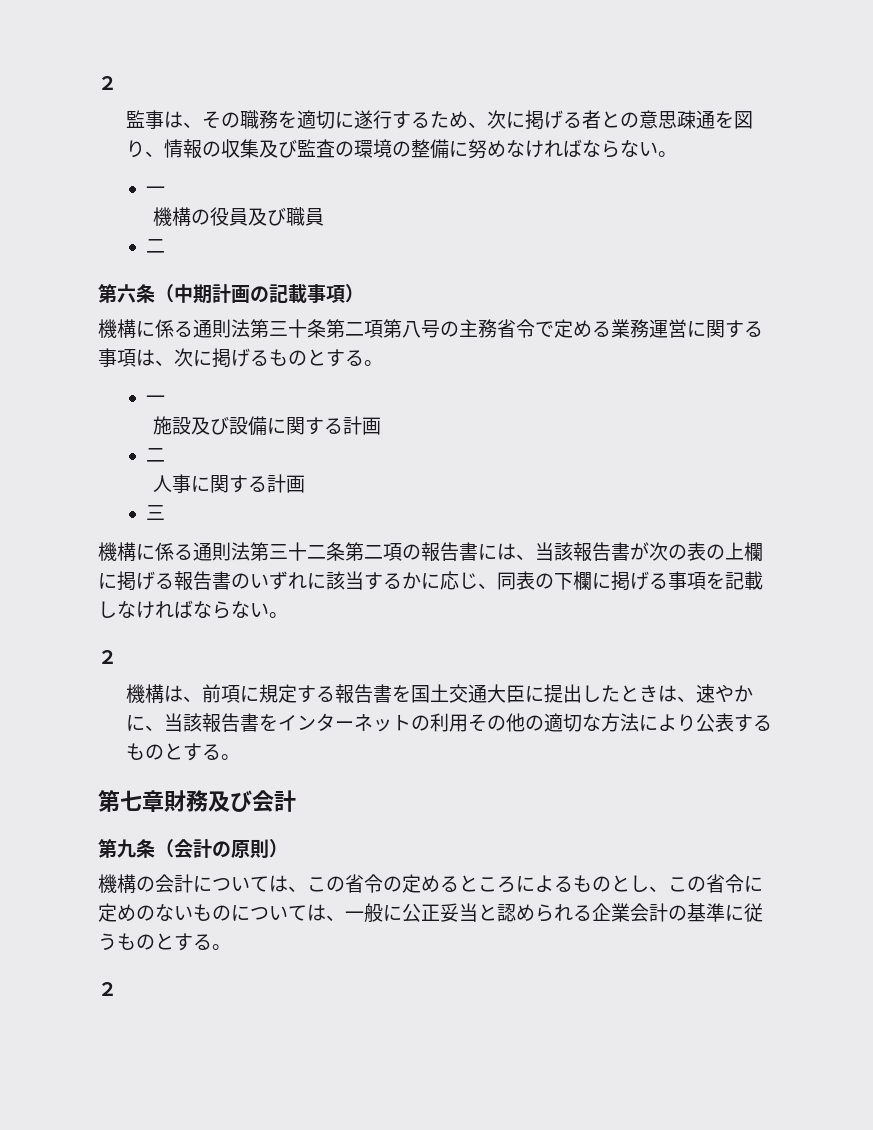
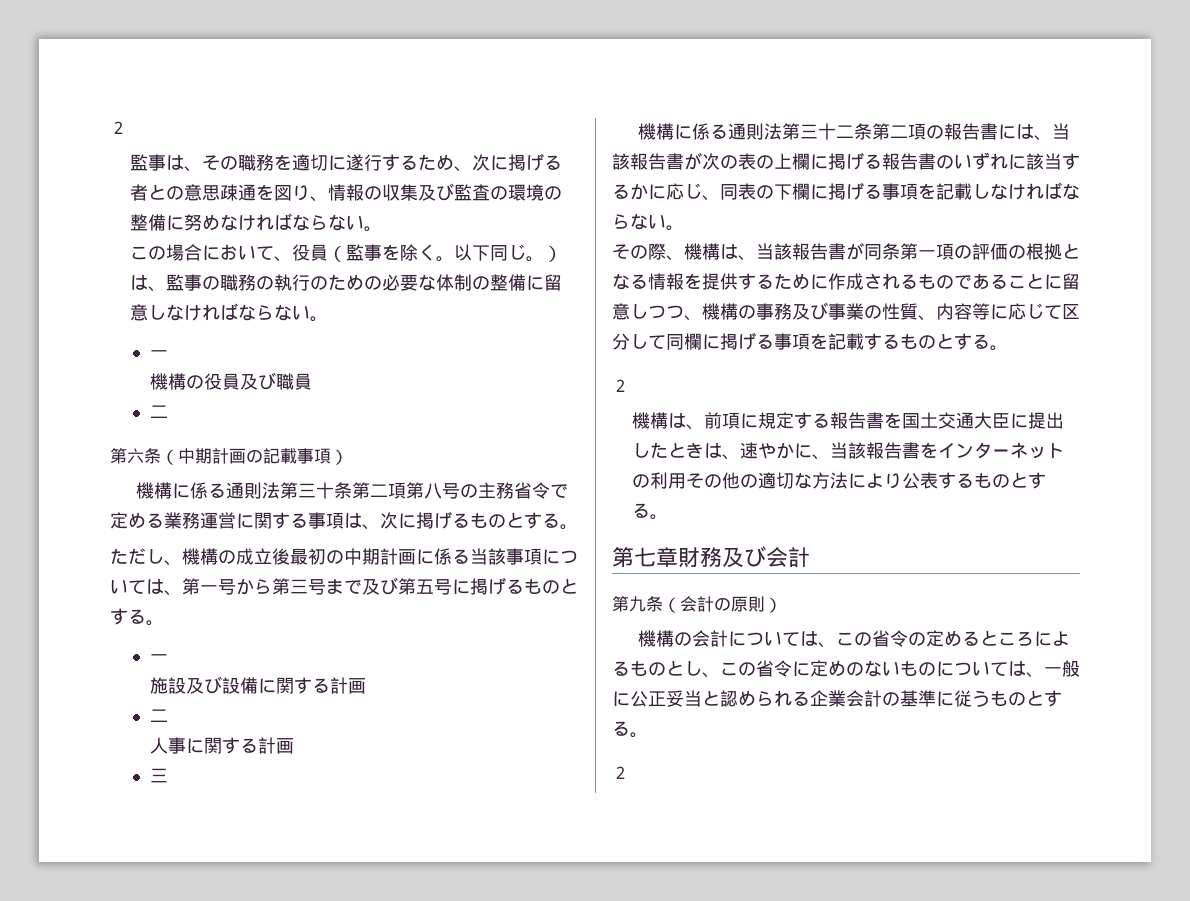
+ この場合において、役員（監事を除く。以下同じ。）は、監事の職務の執行のための必要な体制の整備に留意しなければならない。
+ ただし、機構の成立後最初の中期計画に係る当該事項については、第一号から第三号まで及び第五号に掲げるものとする。
+ その際、機構は、当該報告書が同条第一項の評価の根拠となる情報を提供するために作成されるものであることに留意しつつ、機構の事務及び事業の性質、内容等に応じて区分して同欄に掲げる事項を記載するものとする。

